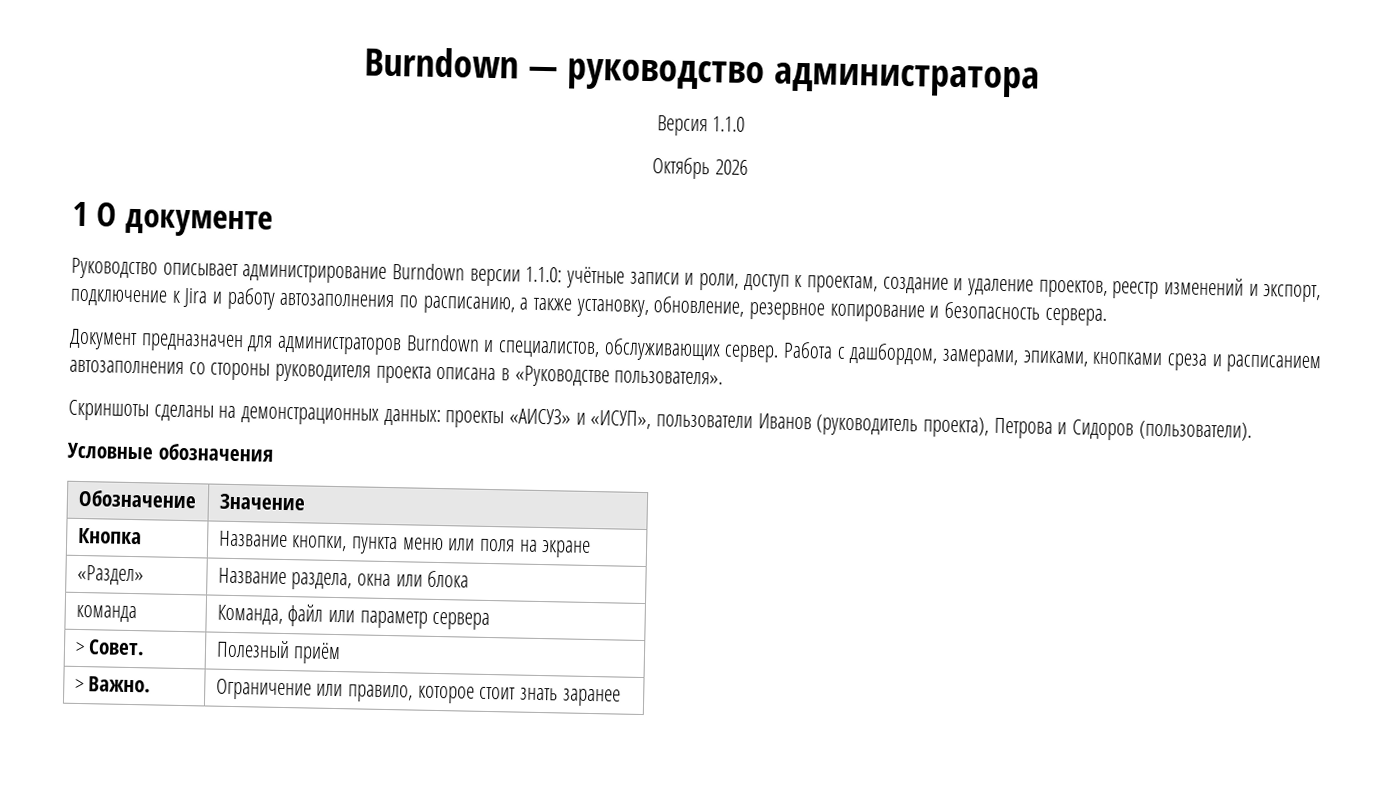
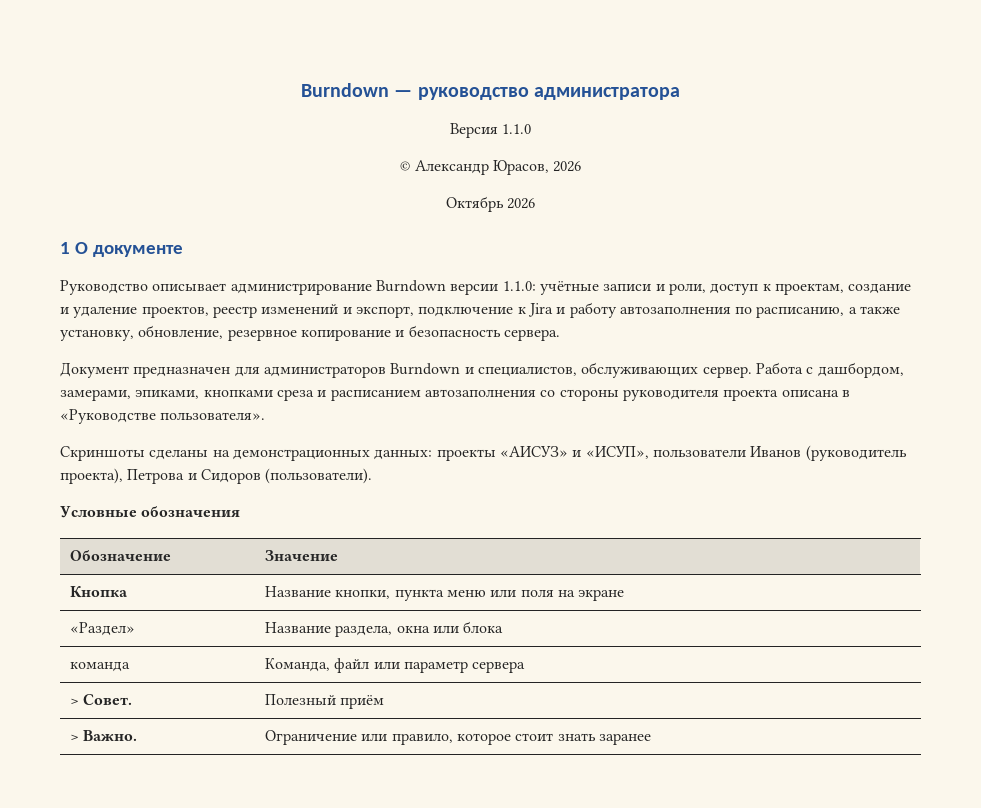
+ © Александр Юрасов, 2026

